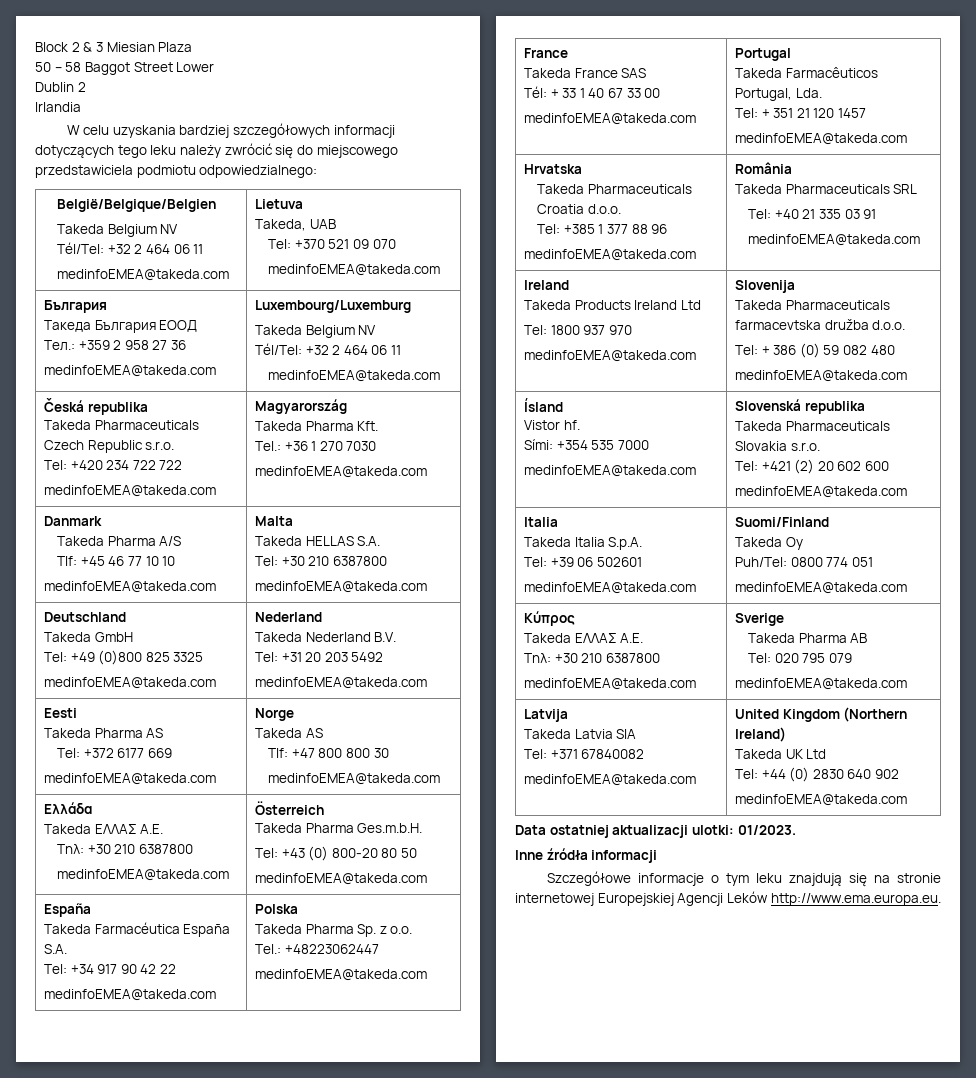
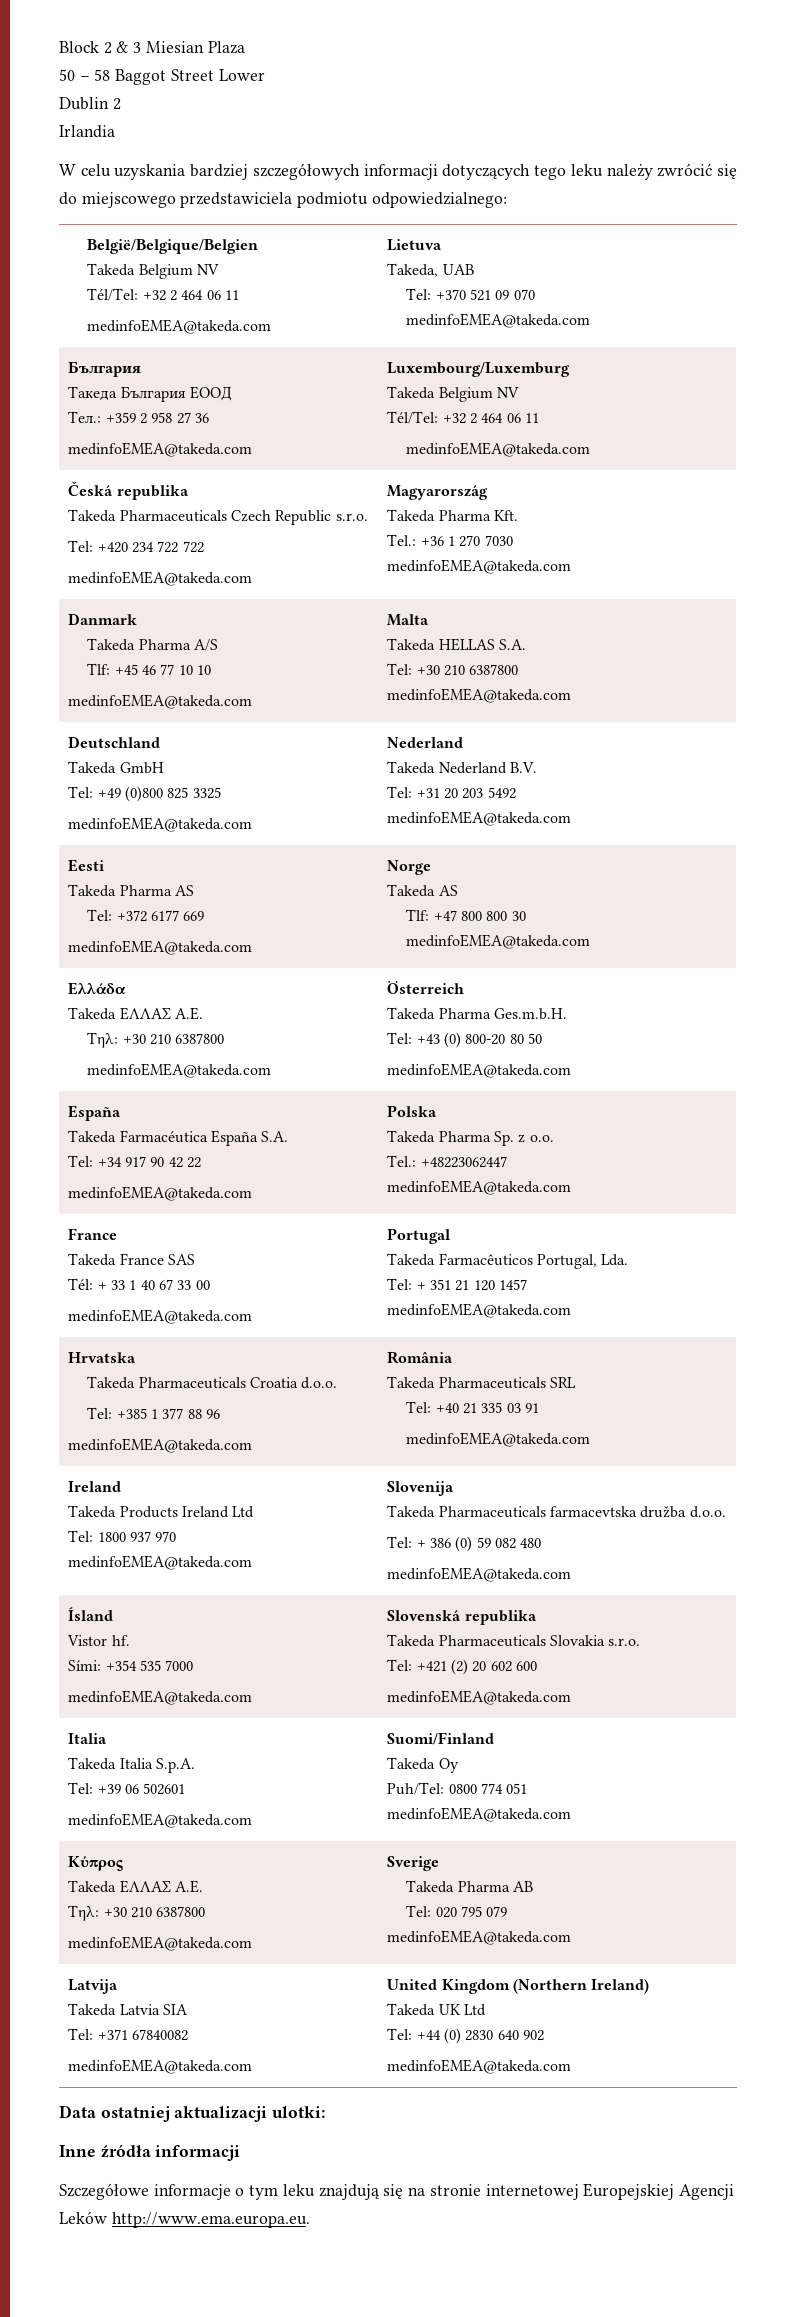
- Data ostatniej aktualizacji ulotki: 01/2023.
+ Data ostatniej aktualizacji ulotki:

